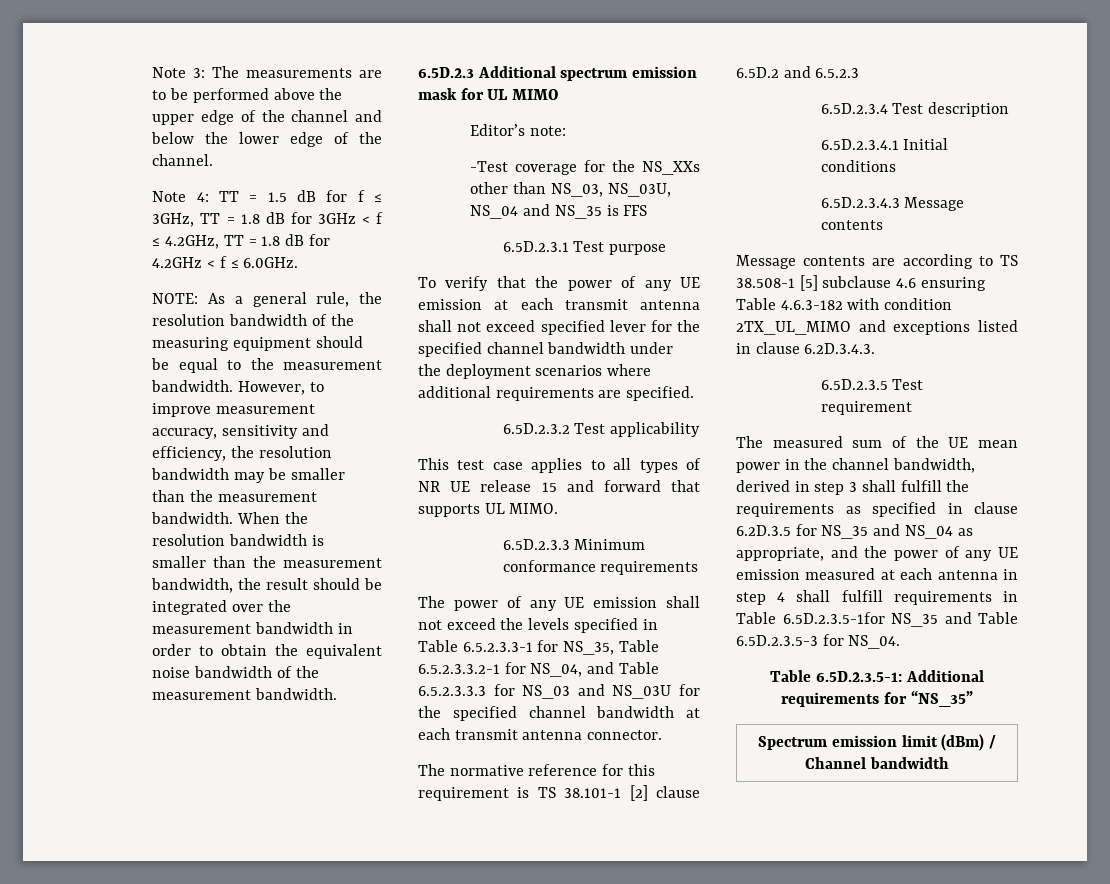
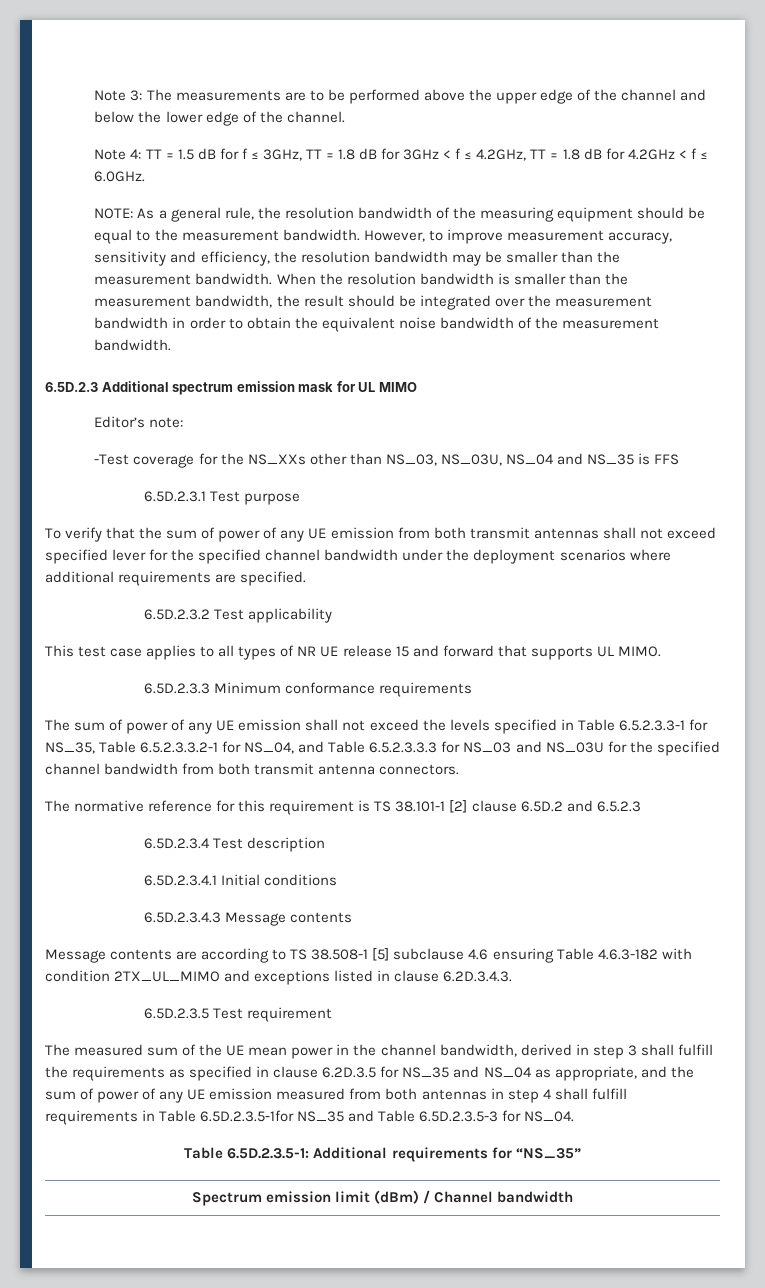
- To verify that the power of any UE emission at each transmit antenna shall not exceed specified lever for the specified channel bandwidth under the deployment scenarios where additional requirements are specified.
+ To verify that the sum of power of any UE emission from both transmit antennas shall not exceed specified lever for the specified channel bandwidth under the deployment scenarios where additional requirements are specified.
- The power of any UE emission shall not exceed the levels specified in Table 6.5.2.3.3-1 for NS_35, Table 6.5.2.3.3.2-1 for NS_04, and Table 6.5.2.3.3.3 for NS_03 and NS_03U for the specified channel bandwidth at each transmit antenna connector.
+ The sum of power of any UE emission shall not exceed the levels specified in Table 6.5.2.3.3-1 for NS_35, Table 6.5.2.3.3.2-1 for NS_04, and Table 6.5.2.3.3.3 for NS_03 and NS_03U for the specified channel bandwidth from both transmit antenna connectors.
- The measured sum of the UE mean power in the channel bandwidth, derived in step 3 shall fulfill the requirements as specified in clause 6.2D.3.5 for NS_35 and NS_04 as appropriate, and the power of any UE emission measured at each antenna in step 4 shall fulfill requirements in Table 6.5D.2.3.5-1for NS_35 and Table 6.5D.2.3.5-3 for NS_04.
+ The measured sum of the UE mean power in the channel bandwidth, derived in step 3 shall fulfill the requirements as specified in clause 6.2D.3.5 for NS_35 and NS_04 as appropriate, and the sum of power of any UE emission measured from both antennas in step 4 shall fulfill requirements in Table 6.5D.2.3.5-1for NS_35 and Table 6.5D.2.3.5-3 for NS_04.

